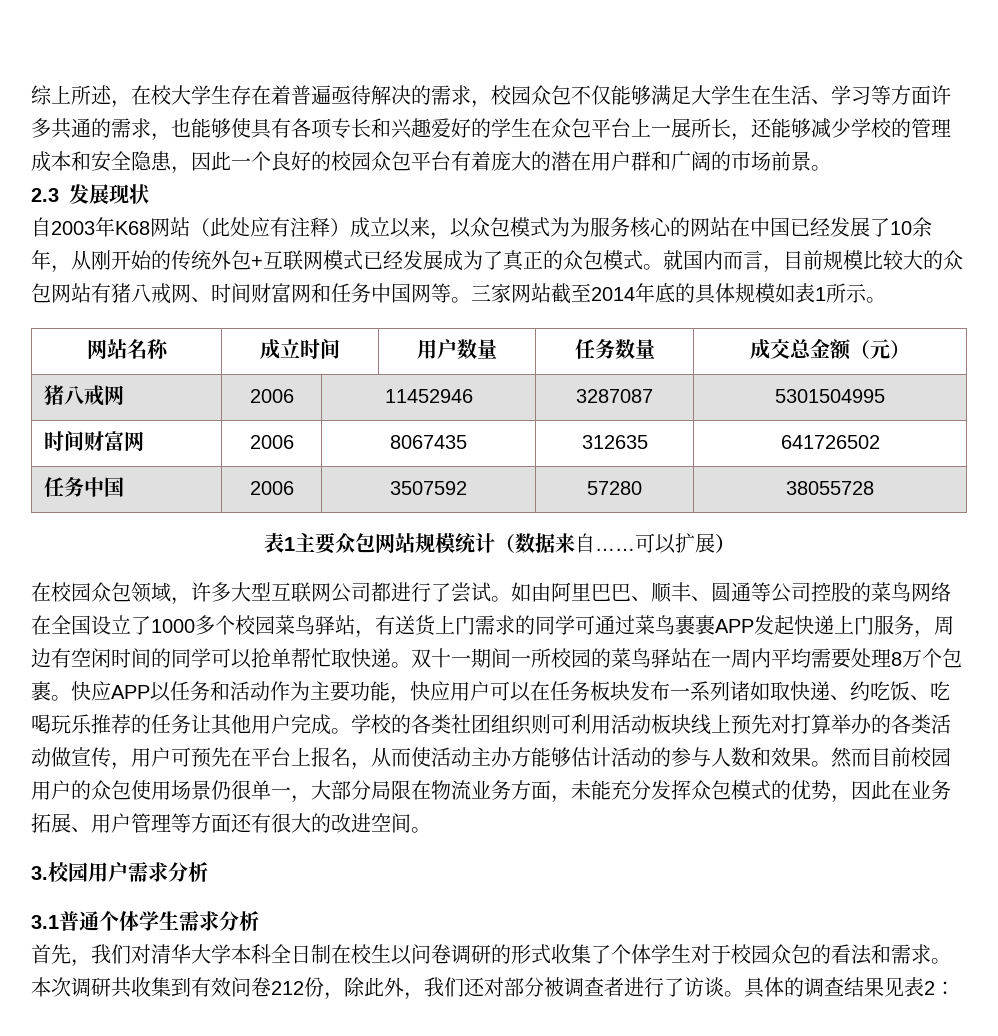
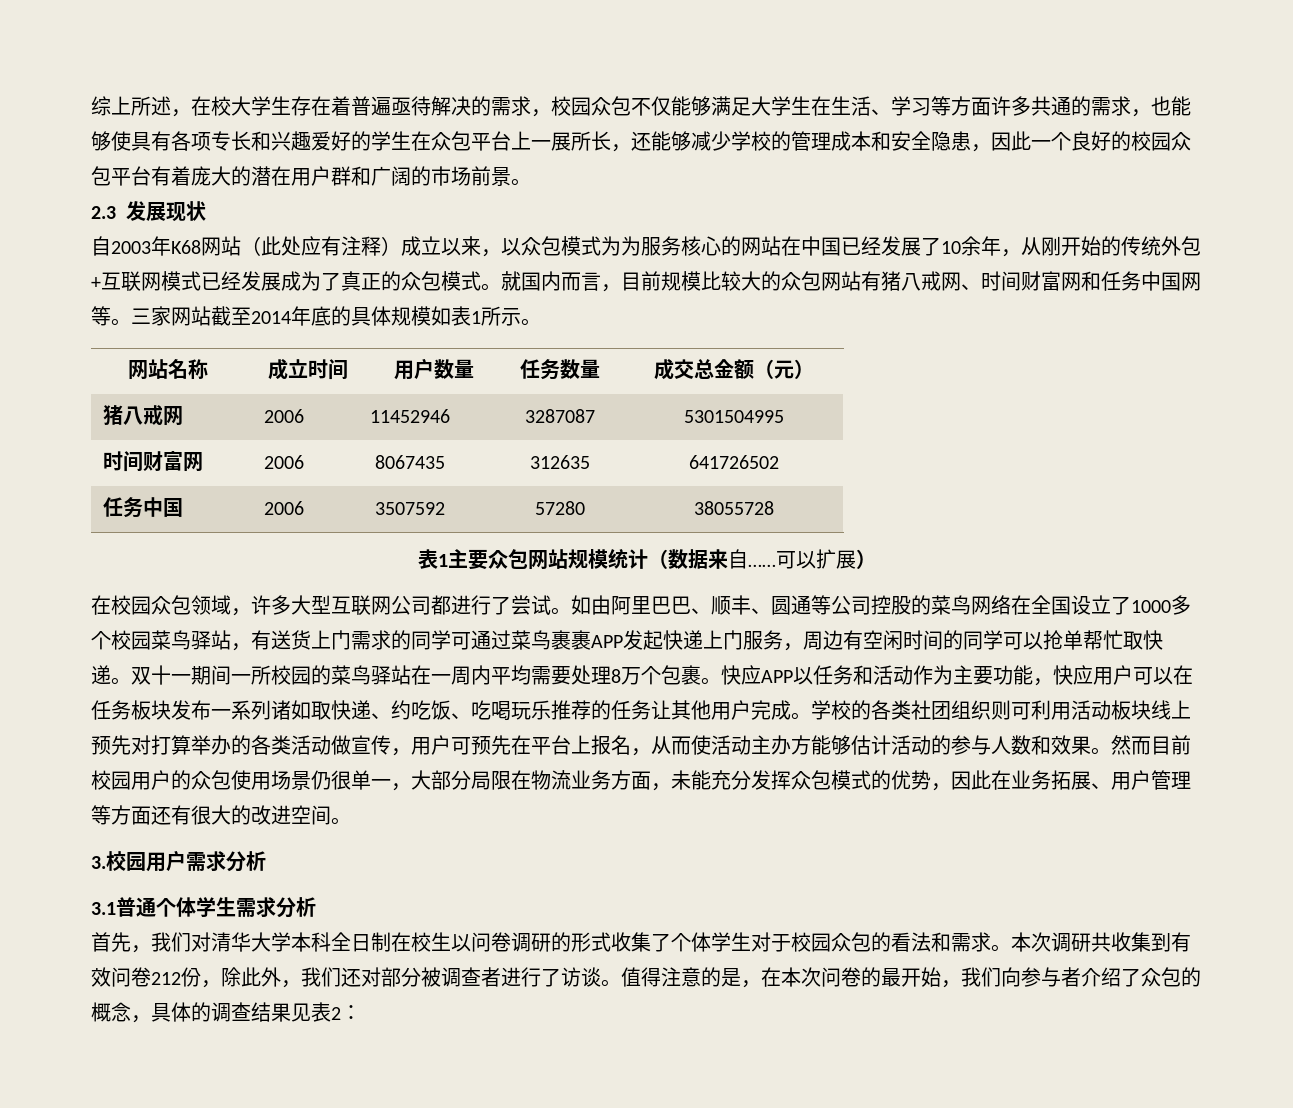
- 具体的调查结果见表2：
+ 值得注意的是，在本次问卷的最开始，我们向参与者介绍了众包的概念，具体的调查结果见表2：

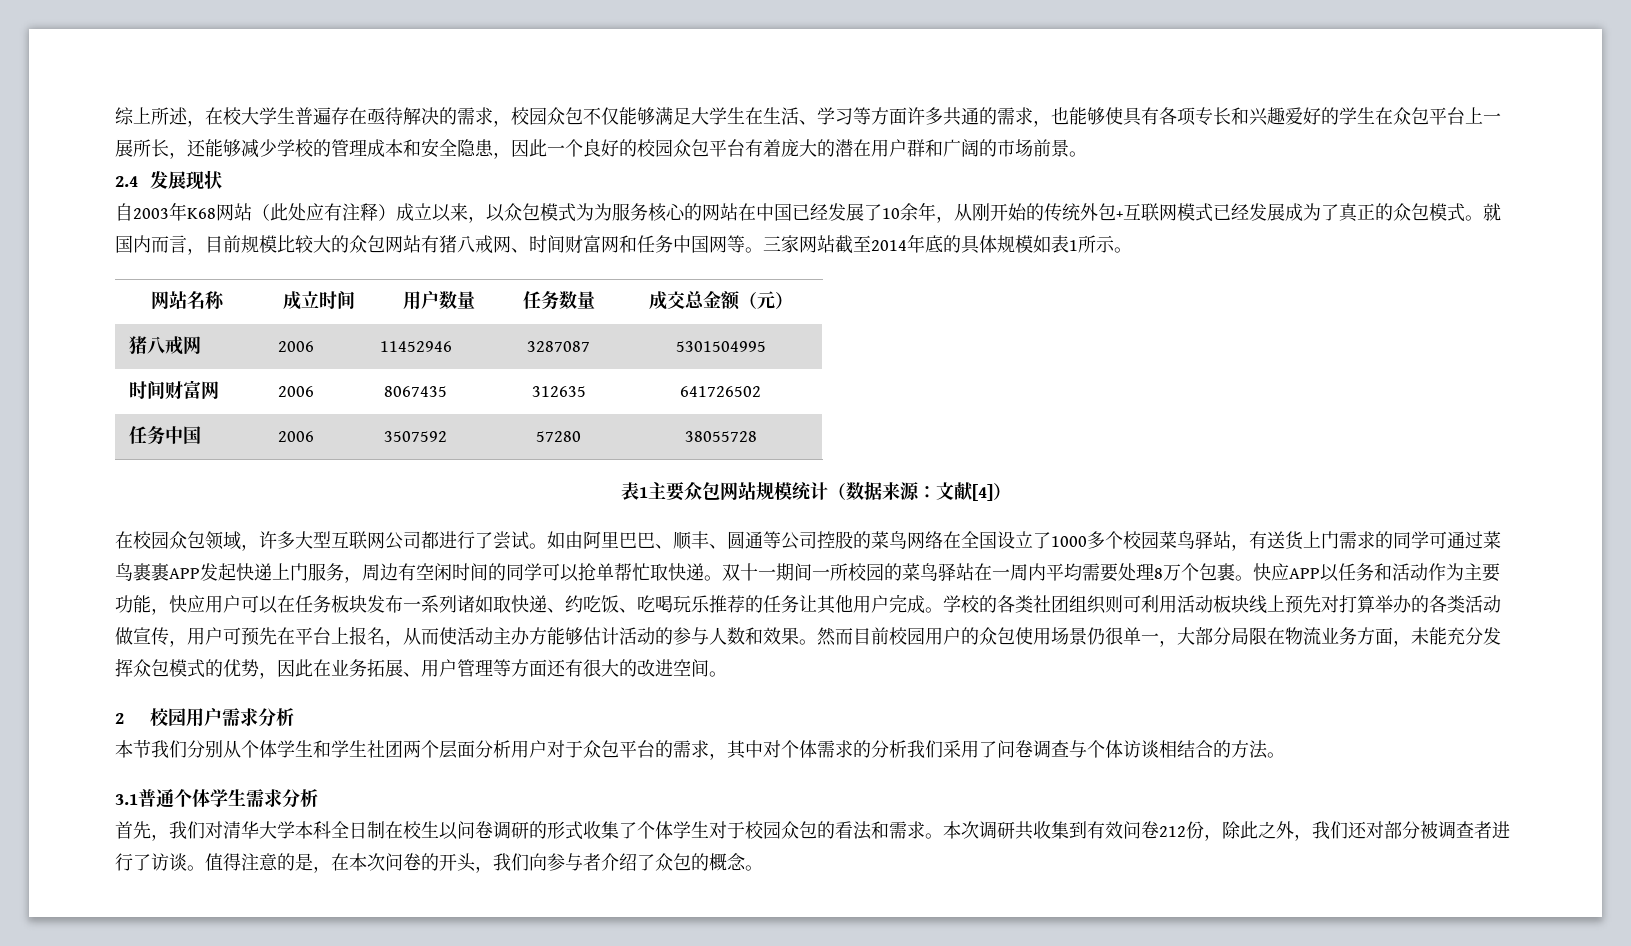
- 综上所述，在校大学生存在着普遍亟待解决的需求，校园众包不仅能够满足大学生在生活、学习等方面许多共通的需求，也能够使具有各项专长和兴趣爱好的学生在众包平台上一展所长，还能够减少学校的管理成本和安全隐患，因此一个良好的校园众包平台有着庞大的潜在用户群和广阔的市场前景。
+ 综上所述，在校大学生普遍存在亟待解决的需求，校园众包不仅能够满足大学生在生活、学习等方面许多共通的需求，也能够使具有各项专长和兴趣爱好的学生在众包平台上一展所长，还能够减少学校的管理成本和安全隐患，因此一个良好的校园众包平台有着庞大的潜在用户群和广阔的市场前景。
- 2.3发展现状
+ 2.4发展现状
- 表1主要众包网站规模统计（数据来自……可以扩展）
+ 表1主要众包网站规模统计（数据来源：文献[4]）
- 3.校园用户需求分析
+ 2校园用户需求分析
+ 本节我们分别从个体学生和学生社团两个层面分析用户对于众包平台的需求，其中对个体需求的分析我们采用了问卷调查与个体访谈相结合的方法。
- 本次调研共收集到有效问卷212份，除此外，我们还对部分被调查者进行了访谈。
+ 本次调研共收集到有效问卷212份，除此之外，我们还对部分被调查者进行了访谈。
- 值得注意的是，在本次问卷的最开始，我们向参与者介绍了众包的概念，具体的调查结果见表2：
+ 值得注意的是，在本次问卷的开头，我们向参与者介绍了众包的概念。

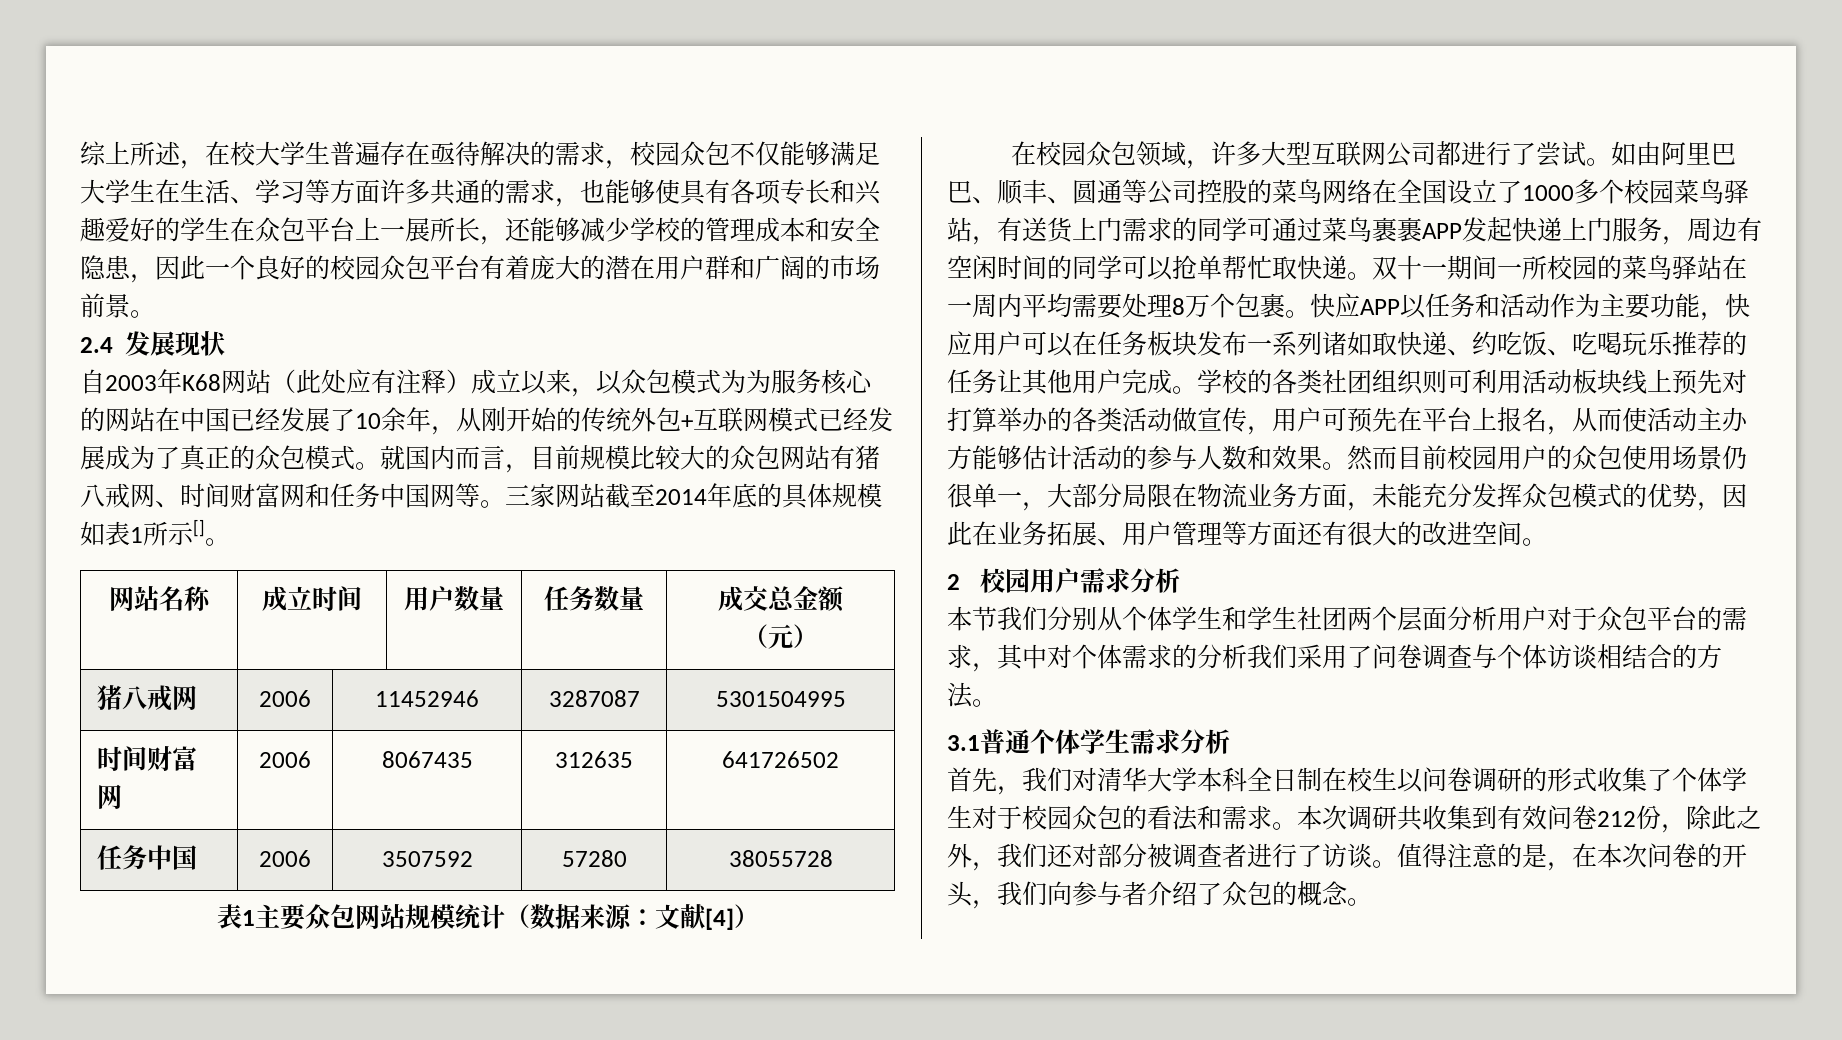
- 三家网站截至2014年底的具体规模如表1所示。
+ 三家网站截至2014年底的具体规模如表1所示[]。

